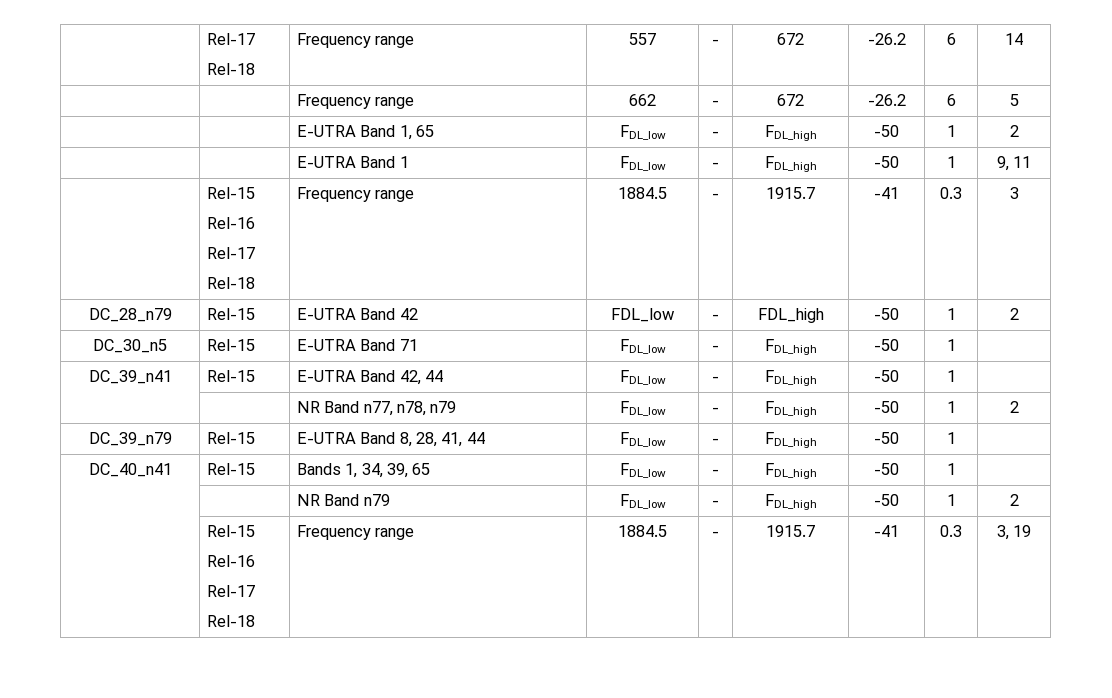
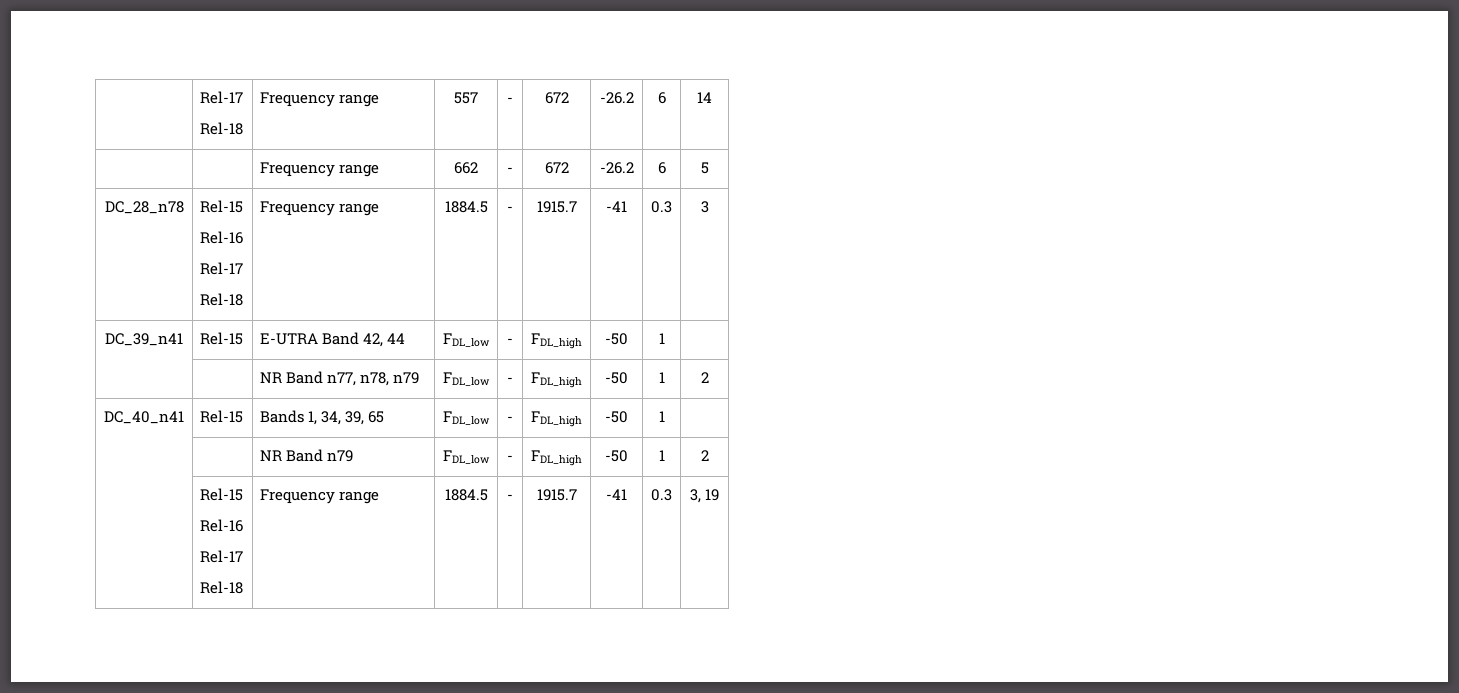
- | | E-UTRA Band 1, 65 | FDL_low | - | FDL_high | -50 | 1 | 2
- | | E-UTRA Band 1 | FDL_low | - | FDL_high | -50 | 1 | 9, 11
- | Rel-15
+ DC_28_n78 | Rel-15
- DC_28_n79 | Rel-15 | E-UTRA Band 42 | FDL_low | - | FDL_high | -50 | 1 | 2
- DC_30_n5 | Rel-15 | E-UTRA Band 71 | FDL_low | - | FDL_high | -50 | 1 |
- DC_39_n79 | Rel-15 | E-UTRA Band 8, 28, 41, 44 | FDL_low | - | FDL_high | -50 | 1 |

